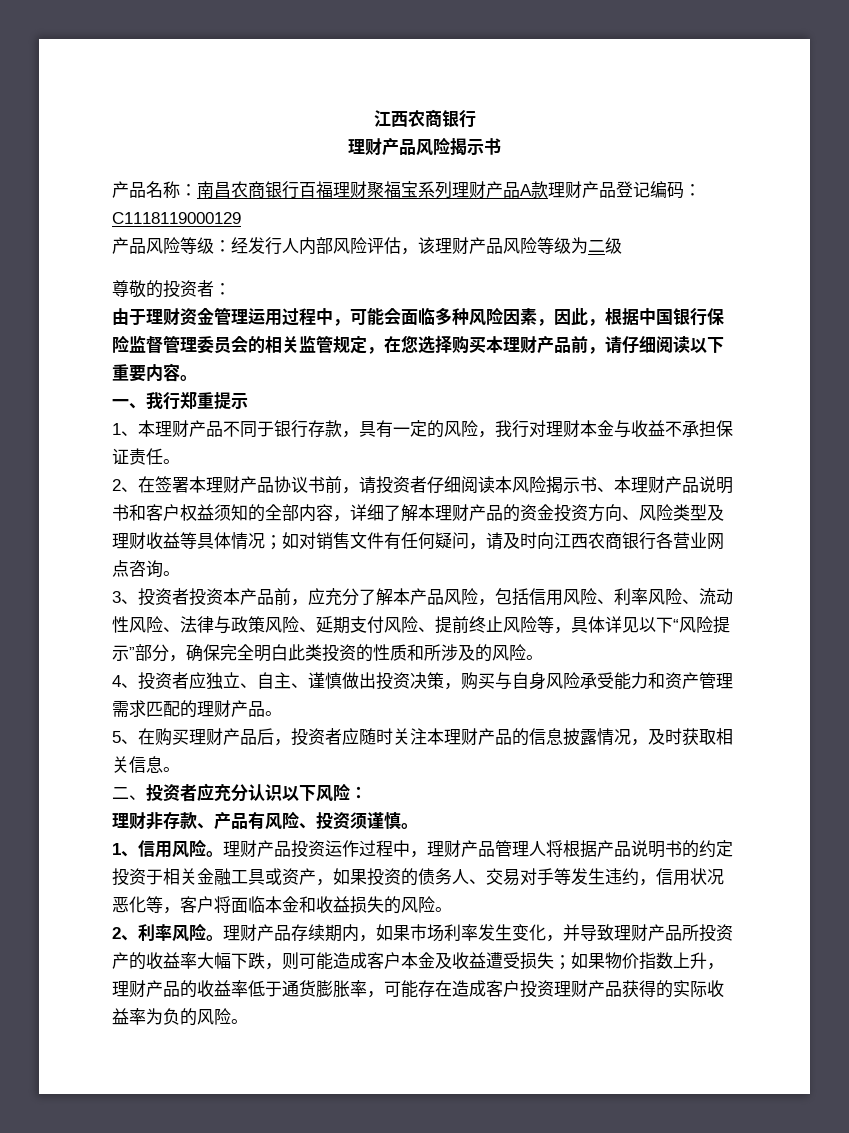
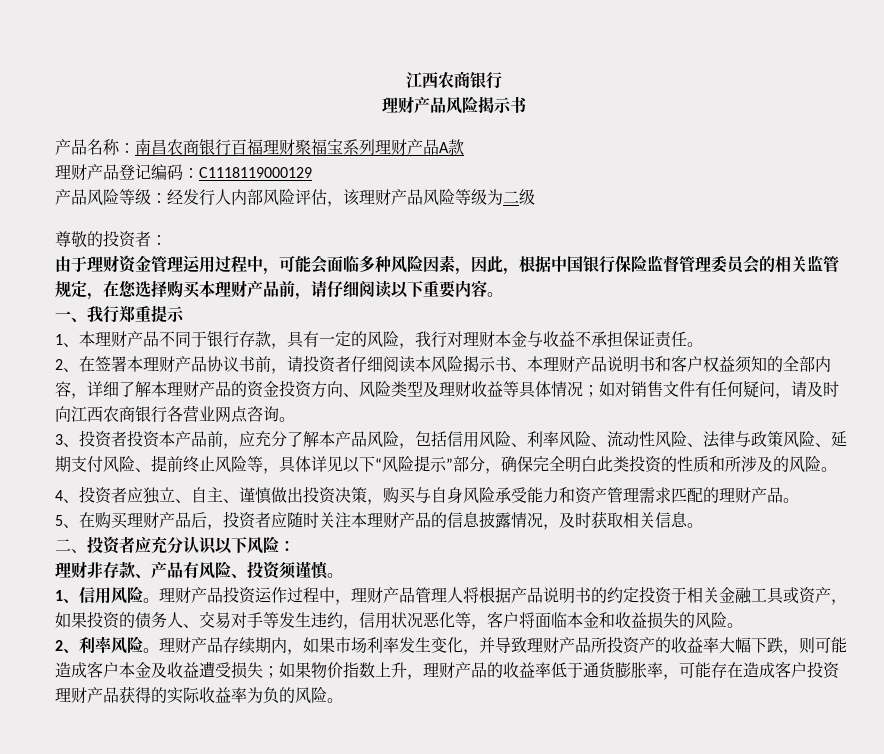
- 产品名称：南昌农商银行百福理财聚福宝系列理财产品A款理财产品登记编码：C1118119000129
+ 产品名称：南昌农商银行百福理财聚福宝系列理财产品A款
+ 理财产品登记编码：C1118119000129

